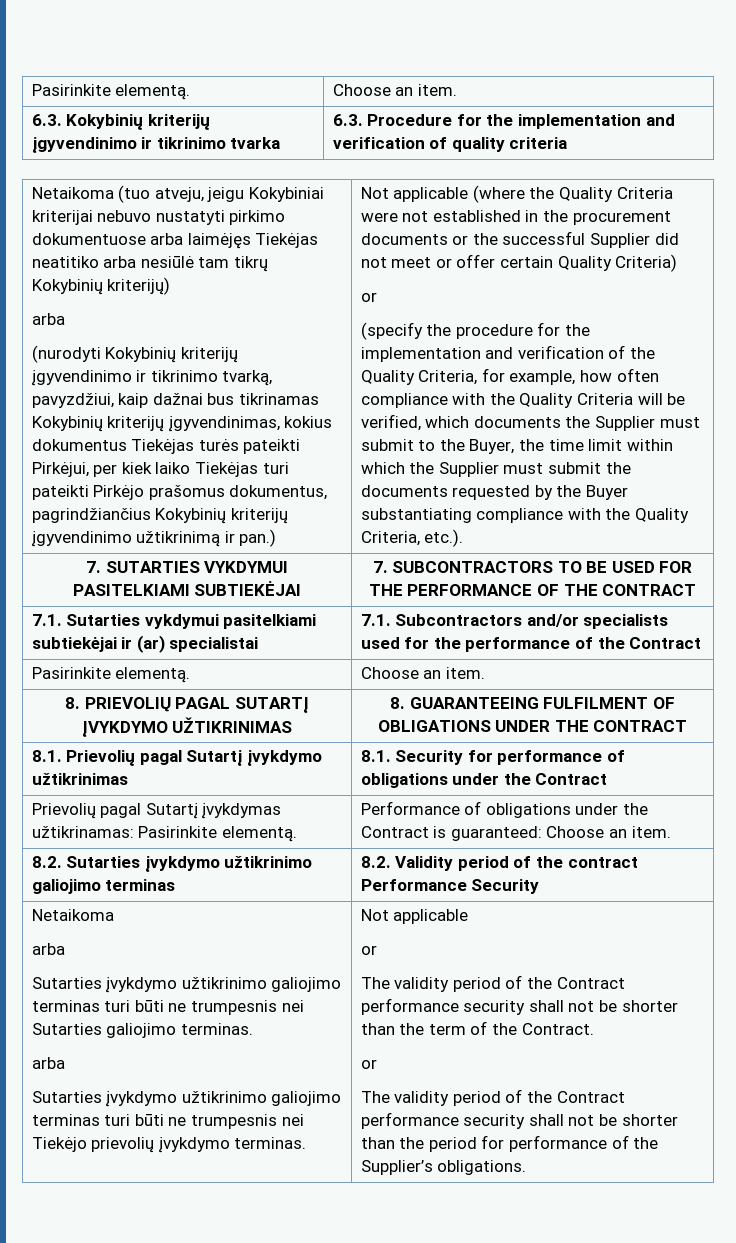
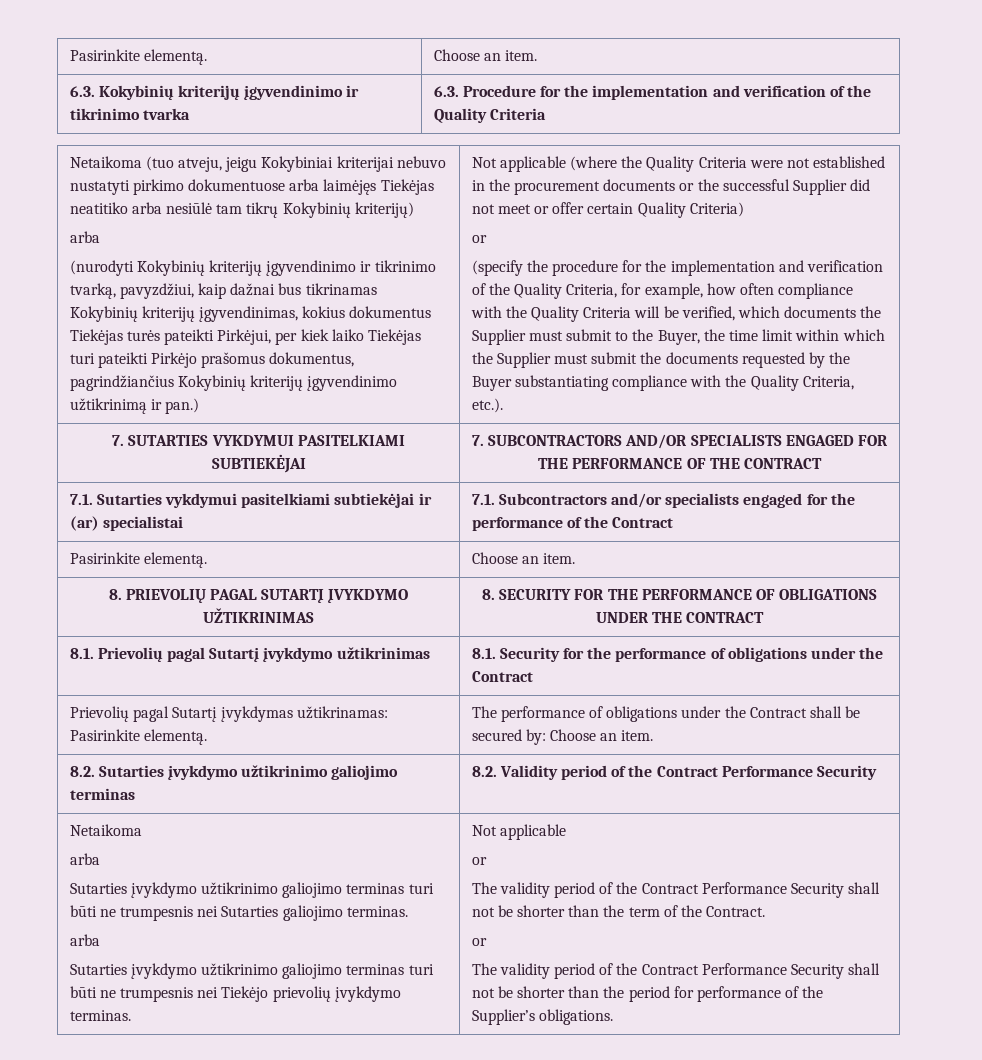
- 6.3. Kokybinių kriterijų įgyvendinimo ir tikrinimo tvarka | 6.3. Procedure for the implementation and verification of quality criteria
+ 6.3. Kokybinių kriterijų įgyvendinimo ir tikrinimo tvarka | 6.3. Procedure for the implementation and verification of the Quality Criteria
- 7. SUTARTIES VYKDYMUI PASITELKIAMI SUBTIEKĖJAI | 7. SUBCONTRACTORS TO BE USED FOR THE PERFORMANCE OF THE CONTRACT
+ 7. SUTARTIES VYKDYMUI PASITELKIAMI SUBTIEKĖJAI | 7. SUBCONTRACTORS AND/OR SPECIALISTS ENGAGED FOR THE PERFORMANCE OF THE CONTRACT
- 7.1. Sutarties vykdymui pasitelkiami subtiekėjai ir (ar) specialistai | 7.1. Subcontractors and/or specialists used for the performance of the Contract
+ 7.1. Sutarties vykdymui pasitelkiami subtiekėjai ir (ar) specialistai | 7.1. Subcontractors and/or specialists engaged for the performance of the Contract
- 8. PRIEVOLIŲ PAGAL SUTARTĮ ĮVYKDYMO UŽTIKRINIMAS | 8. GUARANTEEING FULFILMENT OF OBLIGATIONS UNDER THE CONTRACT
+ 8. PRIEVOLIŲ PAGAL SUTARTĮ ĮVYKDYMO UŽTIKRINIMAS | 8. SECURITY FOR THE PERFORMANCE OF OBLIGATIONS UNDER THE CONTRACT
- 8.1. Prievolių pagal Sutartį įvykdymo užtikrinimas | 8.1. Security for performance of obligations under the Contract
+ 8.1. Prievolių pagal Sutartį įvykdymo užtikrinimas | 8.1. Security for the performance of obligations under the Contract
- Prievolių pagal Sutartį įvykdymas užtikrinamas: Pasirinkite elementą. | Performance of obligations under the Contract is guaranteed: Choose an item.
+ Prievolių pagal Sutartį įvykdymas užtikrinamas: Pasirinkite elementą. | The performance of obligations under the Contract shall be secured by: Choose an item.
- 8.2. Sutarties įvykdymo užtikrinimo galiojimo terminas | 8.2. Validity period of the contract Performance Security
+ 8.2. Sutarties įvykdymo užtikrinimo galiojimo terminas | 8.2. Validity period of the Contract Performance Security
- The validity period of the Contract performance security shall not be shorter than the term of the Contract.
+ The validity period of the Contract Performance Security shall not be shorter than the term of the Contract.
- The validity period of the Contract performance security shall not be shorter than the period for performance of the Supplier’s obligations.
+ The validity period of the Contract Performance Security shall not be shorter than the period for performance of the Supplier’s obligations.

